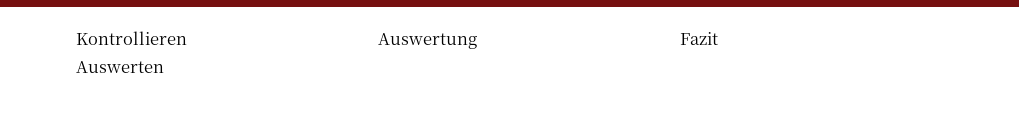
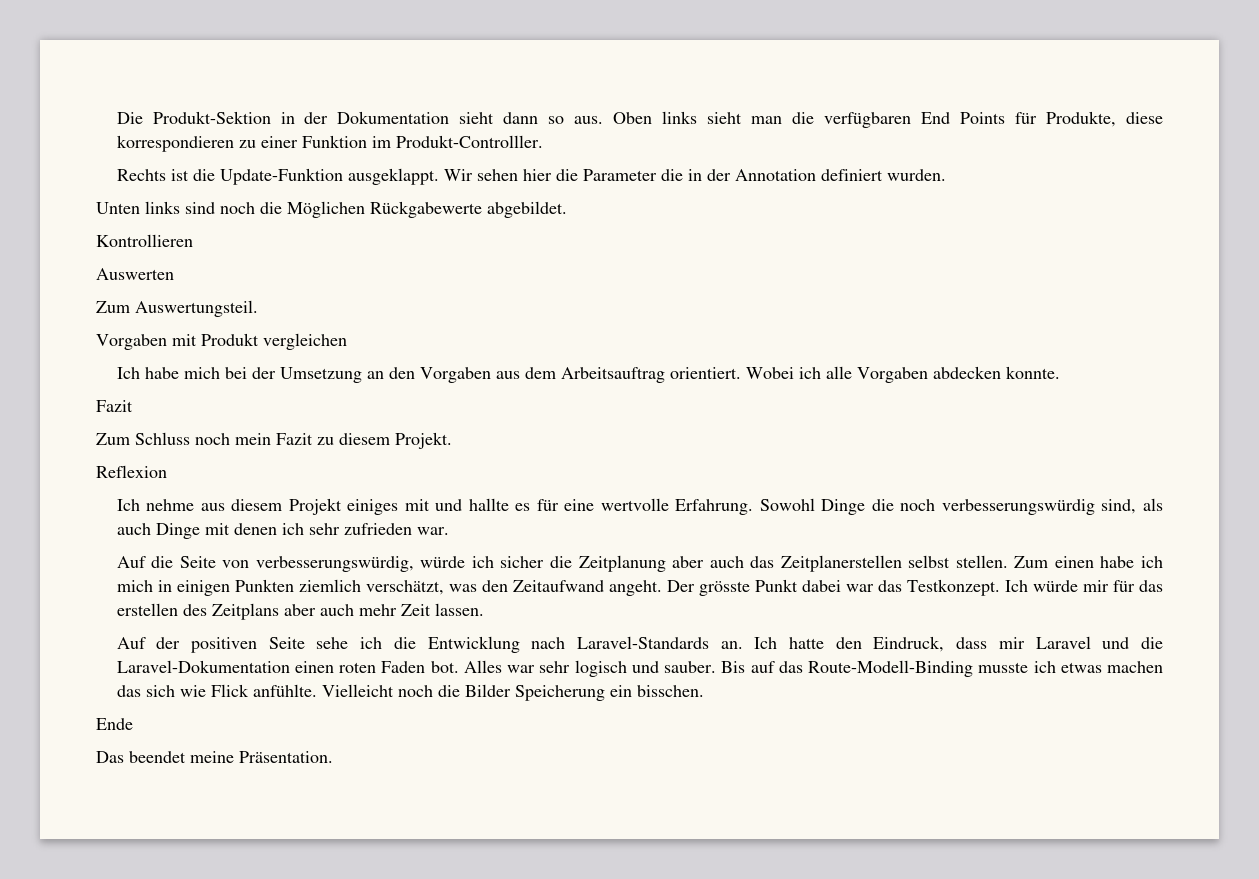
+ Die Produkt-Sektion in der Dokumentation sieht dann so aus. Oben links sieht man die verfügbaren End Points für Produkte, diese korrespondieren zu einer Funktion im Produkt-Controlller.
+ Rechts ist die Update-Funktion ausgeklappt. Wir sehen hier die Parameter die in der Annotation definiert wurden.
+ Unten links sind noch die Möglichen Rückgabewerte abgebildet.
  Kontrollieren
  Auswerten
- Auswertung
+ Zum Auswertungsteil.
+ Vorgaben mit Produkt vergleichen
+ Ich habe mich bei der Umsetzung an den Vorgaben aus dem Arbeitsauftrag orientiert. Wobei ich alle Vorgaben abdecken konnte.
  Fazit
+ Zum Schluss noch mein Fazit zu diesem Projekt.
+ Reflexion
+ Ich nehme aus diesem Projekt einiges mit und hallte es für eine wertvolle Erfahrung. Sowohl Dinge die noch verbesserungswürdig sind, als auch Dinge mit denen ich sehr zufrieden war.
+ Auf die Seite von verbesserungswürdig, würde ich sicher die Zeitplanung aber auch das Zeitplanerstellen selbst stellen. Zum einen habe ich mich in einigen Punkten ziemlich verschätzt, was den Zeitaufwand angeht. Der grösste Punkt dabei war das Testkonzept. Ich würde mir für das erstellen des Zeitplans aber auch mehr Zeit lassen.
+ Auf der positiven Seite sehe ich die Entwicklung nach Laravel-Standards an. Ich hatte den Eindruck, dass mir Laravel und die Laravel-Dokumentation einen roten Faden bot. Alles war sehr logisch und sauber. Bis auf das Route-Modell-Binding musste ich etwas machen das sich wie Flick anfühlte. Vielleicht noch die Bilder Speicherung ein bisschen.
+ Ende
+ Das beendet meine Präsentation.

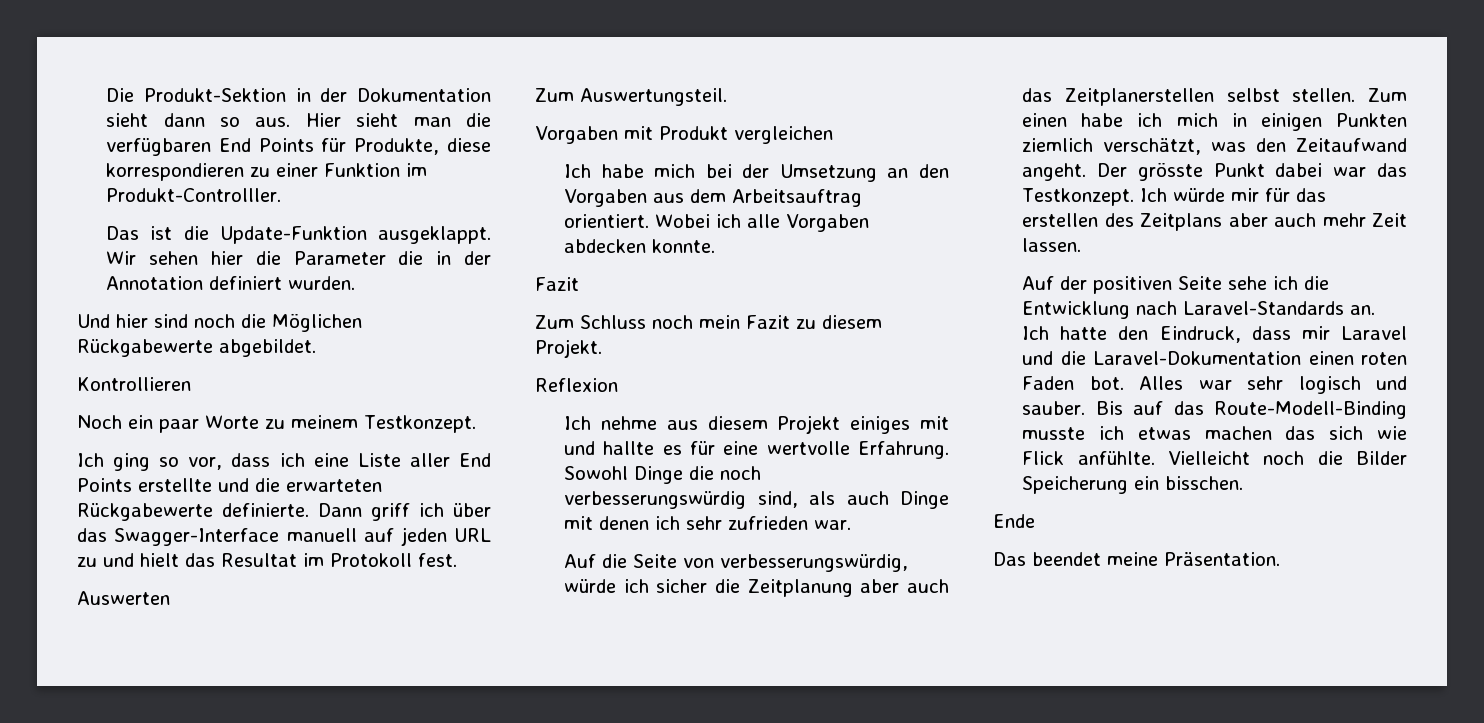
- Oben links sieht man die verfügbaren End Points für Produkte, diese korrespondieren zu einer Funktion im Produkt-Controlller.
+ Hier sieht man die verfügbaren End Points für Produkte, diese korrespondieren zu einer Funktion im Produkt-Controlller.
- Rechts ist die Update-Funktion ausgeklappt.
+ Das ist die Update-Funktion ausgeklappt.
- Unten links sind noch die Möglichen Rückgabewerte abgebildet.
+ Und hier sind noch die Möglichen Rückgabewerte abgebildet.
+ Noch ein paar Worte zu meinem Testkonzept.
+ Ich ging so vor, dass ich eine Liste aller End Points erstellte und die erwarteten Rückgabewerte definierte. Dann griff ich über das Swagger-Interface manuell auf jeden URL zu und hielt das Resultat im Protokoll fest.

